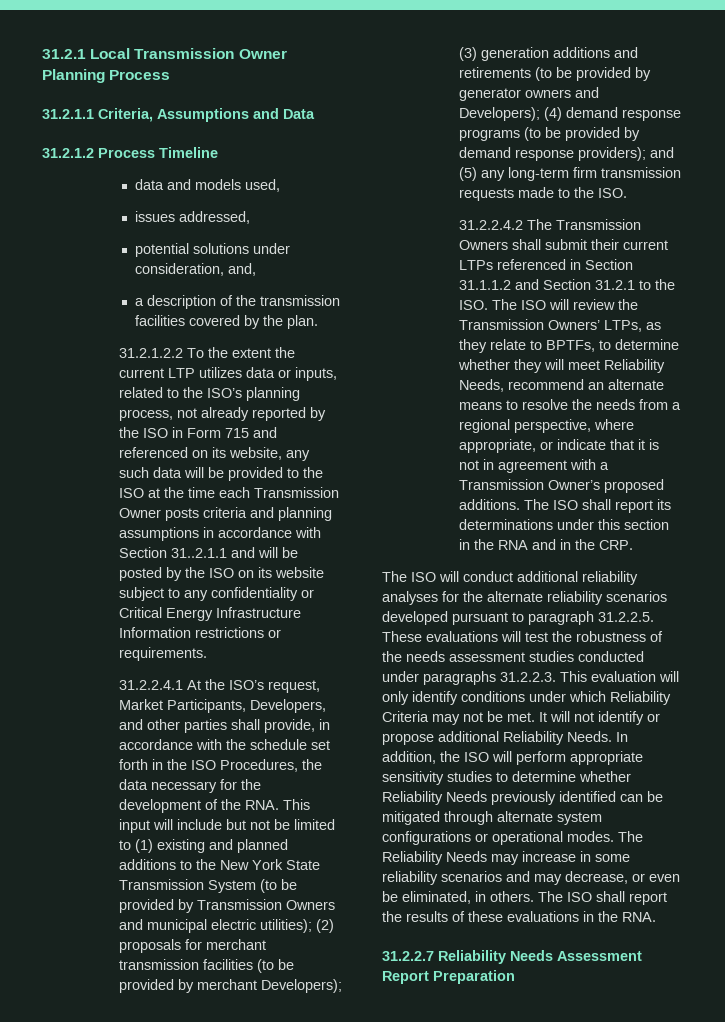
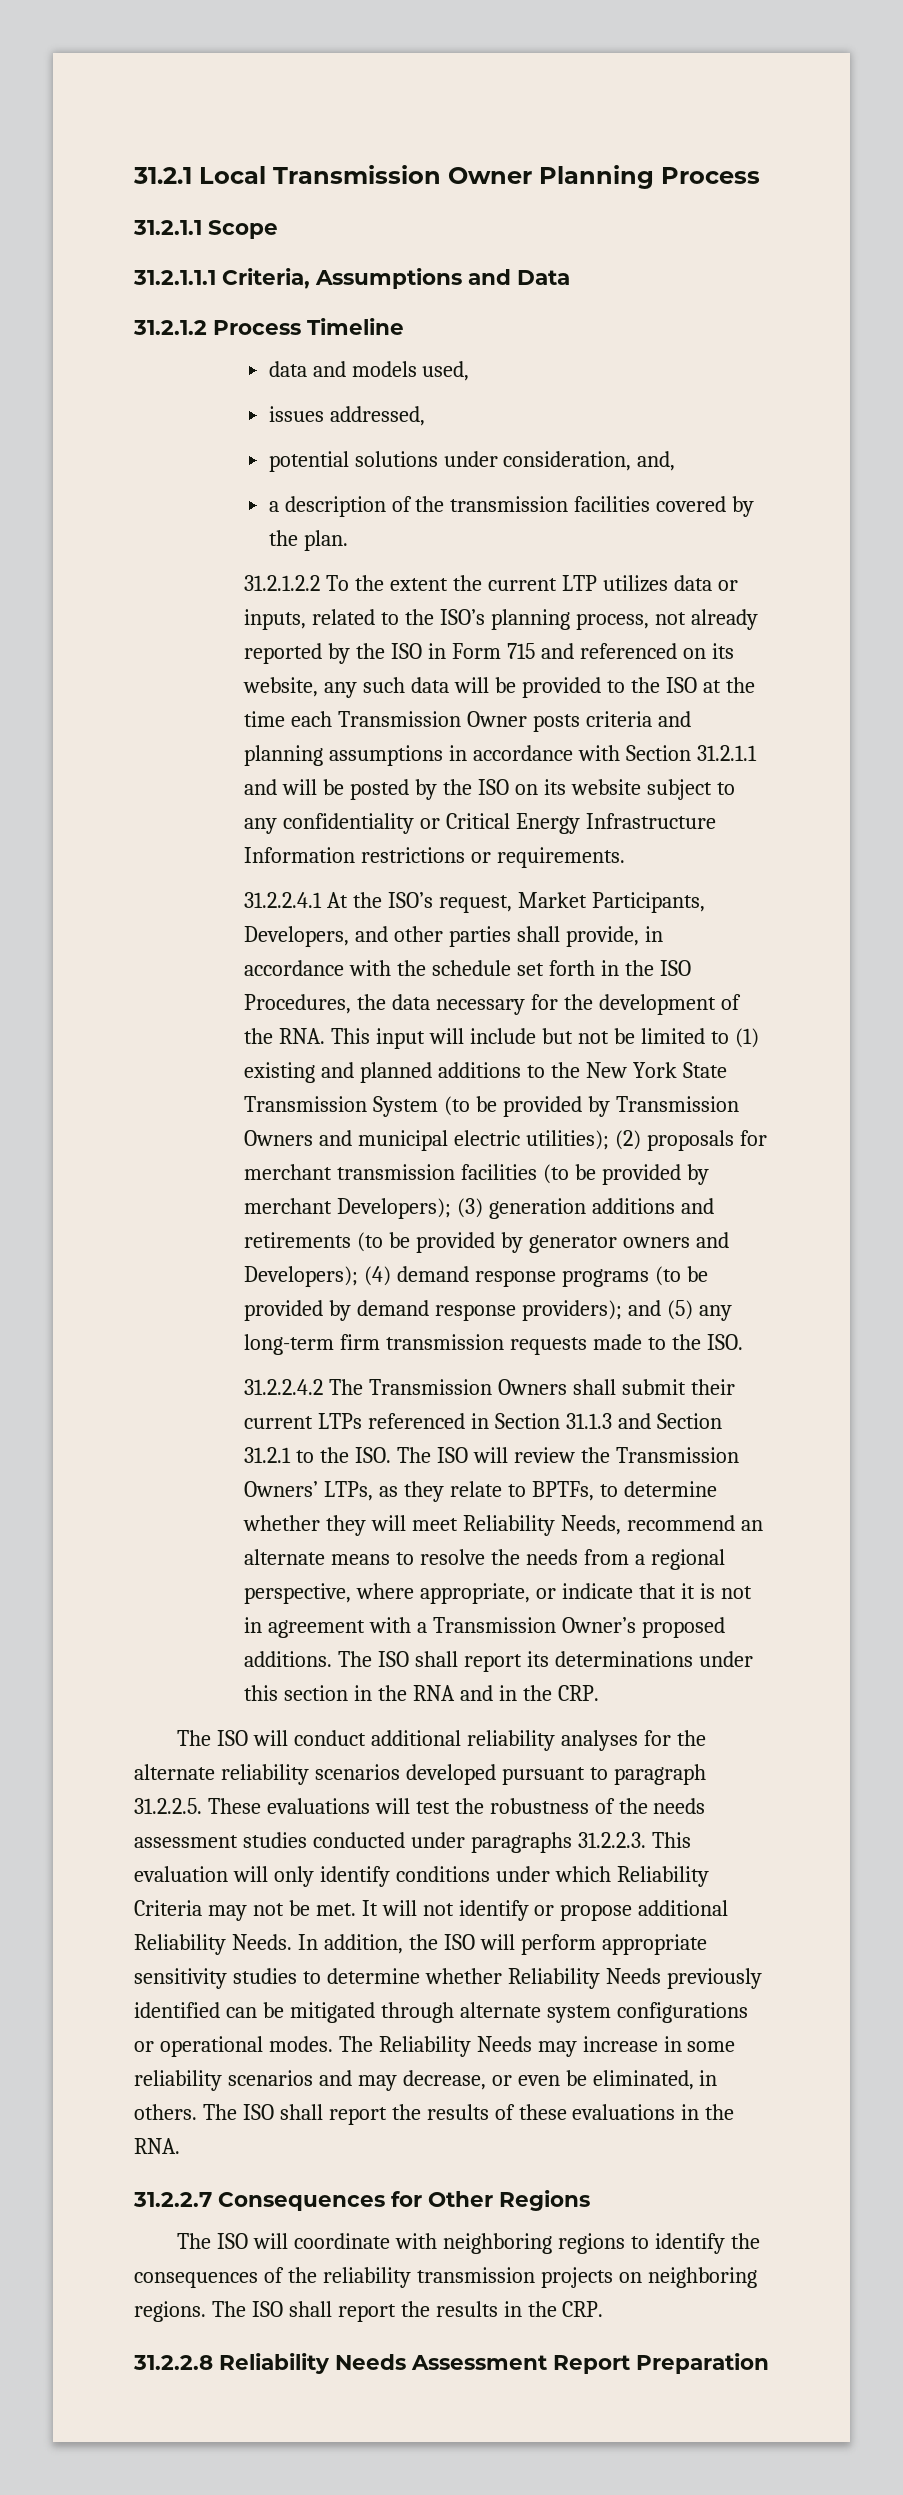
- 31.2.1.1 Criteria, Assumptions and Data
+ 31.2.1.1 Scope
+ 31.2.1.1.1 Criteria, Assumptions and Data
- 31.2.1.2.2 To the extent the current LTP utilizes data or inputs, related to the ISO’s planning process, not already reported by the ISO in Form 715 and referenced on its website, any such data will be provided to the ISO at the time each Transmission Owner posts criteria and planning assumptions in accordance with Section 31..2.1.1 and will be posted by the ISO on its website subject to any confidentiality or Critical Energy Infrastructure Information restrictions or requirements.
+ 31.2.1.2.2 To the extent the current LTP utilizes data or inputs, related to the ISO’s planning process, not already reported by the ISO in Form 715 and referenced on its website, any such data will be provided to the ISO at the time each Transmission Owner posts criteria and planning assumptions in accordance with Section 31.2.1.1 and will be posted by the ISO on its website subject to any confidentiality or Critical Energy Infrastructure Information restrictions or requirements.
- 31.2.2.4.2 The Transmission Owners shall submit their current LTPs referenced in Section 31.1.1.2 and Section 31.2.1 to the ISO. The ISO will review the Transmission Owners’ LTPs, as they relate to BPTFs, to determine whether they will meet Reliability Needs, recommend an alternate means to resolve the needs from a regional perspective, where appropriate, or indicate that it is not in agreement with a Transmission Owner’s proposed additions.
+ 31.2.2.4.2 The Transmission Owners shall submit their current LTPs referenced in Section 31.1.3 and Section 31.2.1 to the ISO. The ISO will review the Transmission Owners’ LTPs, as they relate to BPTFs, to determine whether they will meet Reliability Needs, recommend an alternate means to resolve the needs from a regional perspective, where appropriate, or indicate that it is not in agreement with a Transmission Owner’s proposed additions.
- 31.2.2.7 Reliability Needs Assessment Report Preparation
+ 31.2.2.7 Consequences for Other Regions
+ The ISO will coordinate with neighboring regions to identify the consequences of the reliability transmission projects on neighboring regions. The ISO shall report the results in the CRP.
+ 31.2.2.8 Reliability Needs Assessment Report Preparation

